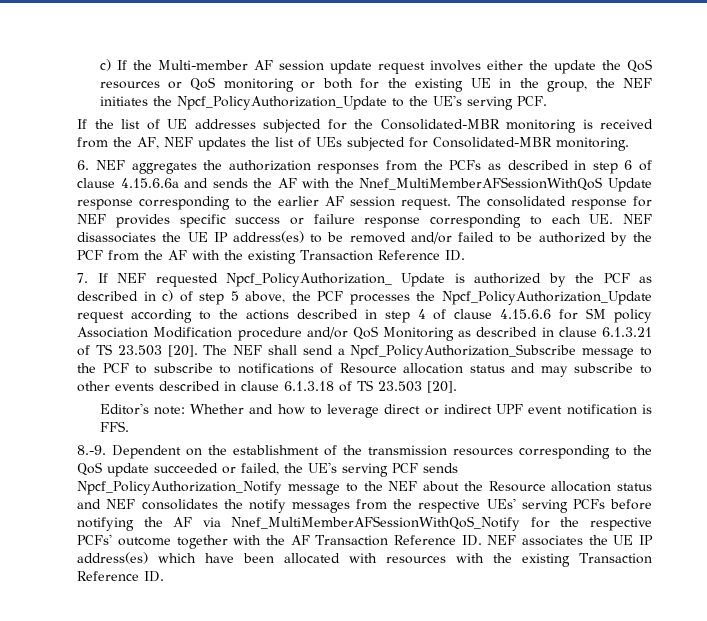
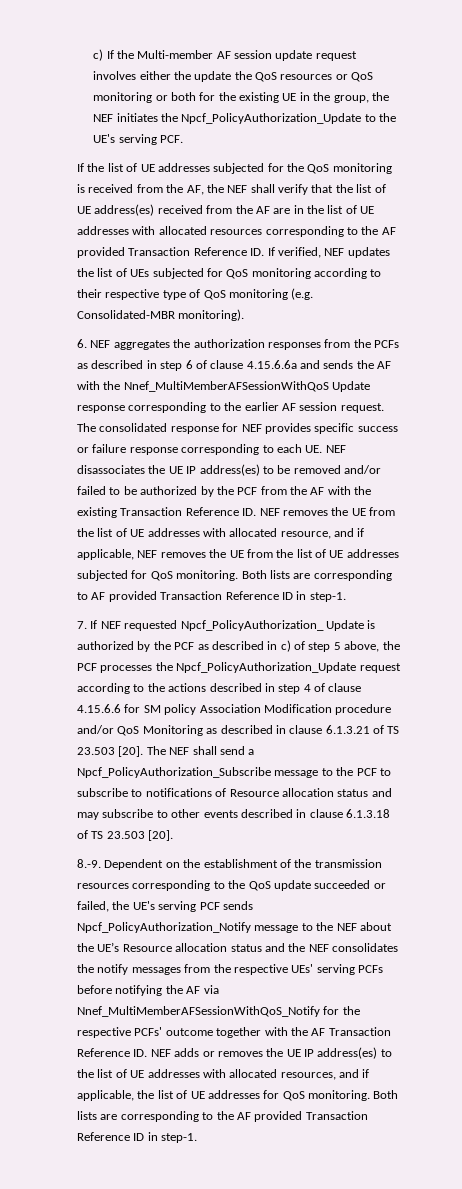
- If the list of UE addresses subjected for the Consolidated-MBR monitoring is received from the AF, NEF updates the list of UEs subjected for Consolidated-MBR monitoring.
+ If the list of UE addresses subjected for the QoS monitoring is received from the AF, the NEF shall verify that the list of UE address(es) received from the AF are in the list of UE addresses with allocated resources corresponding to the AF provided Transaction Reference ID. If verified, NEF updates the list of UEs subjected for QoS monitoring according to their respective type of QoS monitoring (e.g. Consolidated-MBR monitoring).
- The consolidated response for NEF provides specific success or failure response corresponding to each UE. NEF disassociates the UE IP address(es) to be removed and/or failed to be authorized by the PCF from the AF with the existing Transaction Reference ID.
+ The consolidated response for NEF provides specific success or failure response corresponding to each UE. NEF disassociates the UE IP address(es) to be removed and/or failed to be authorized by the PCF from the AF with the existing Transaction Reference ID. NEF removes the UE from the list of UE addresses with allocated resource, and if applicable, NEF removes the UE from the list of UE addresses subjected for QoS monitoring. Both lists are corresponding to AF provided Transaction Reference ID in step-1.
- Editor's note: Whether and how to leverage direct or indirect UPF event notification is FFS.
- 8.-9. Dependent on the establishment of the transmission resources corresponding to the QoS update succeeded or failed, the UE's serving PCF sends Npcf_PolicyAuthorization_Notify message to the NEF about the Resource allocation status and NEF consolidates the notify messages from the respective UEs' serving PCFs before notifying the AF via Nnef_MultiMemberAFSessionWithQoS_Notify for the respective PCFs' outcome together with the AF Transaction Reference ID. NEF associates the UE IP address(es) which have been allocated with resources with the existing Transaction Reference ID.
+ 8.-9. Dependent on the establishment of the transmission resources corresponding to the QoS update succeeded or failed, the UE's serving PCF sends Npcf_PolicyAuthorization_Notify message to the NEF about the UE’s Resource allocation status and the NEF consolidates the notify messages from the respective UEs' serving PCFs before notifying the AF via Nnef_MultiMemberAFSessionWithQoS_Notify for the respective PCFs' outcome together with the AF Transaction Reference ID. NEF adds or removes the UE IP address(es) to the list of UE addresses with allocated resources, and if applicable, the list of UE addresses for QoS monitoring. Both lists are corresponding to the AF provided Transaction Reference ID in step-1.

